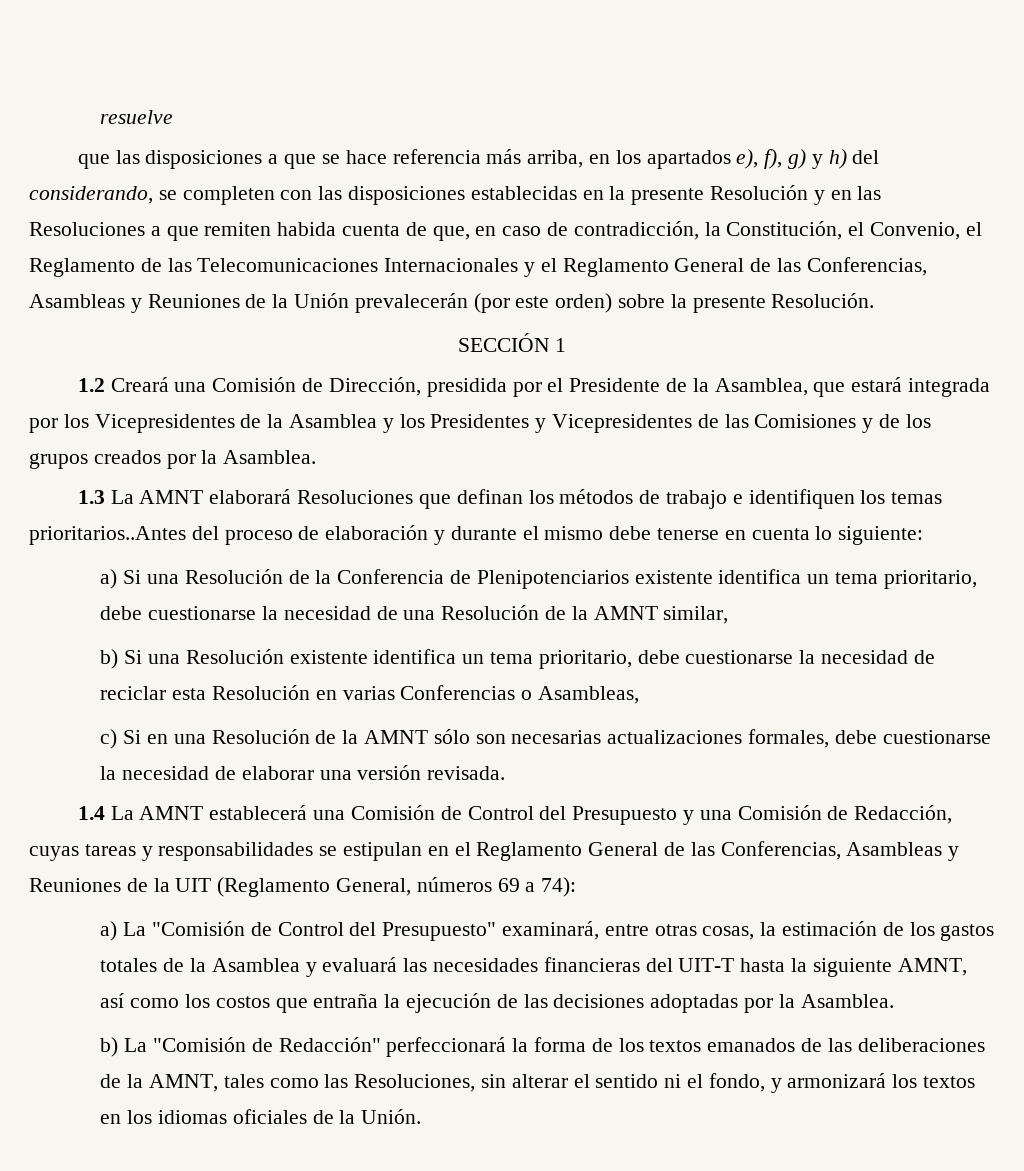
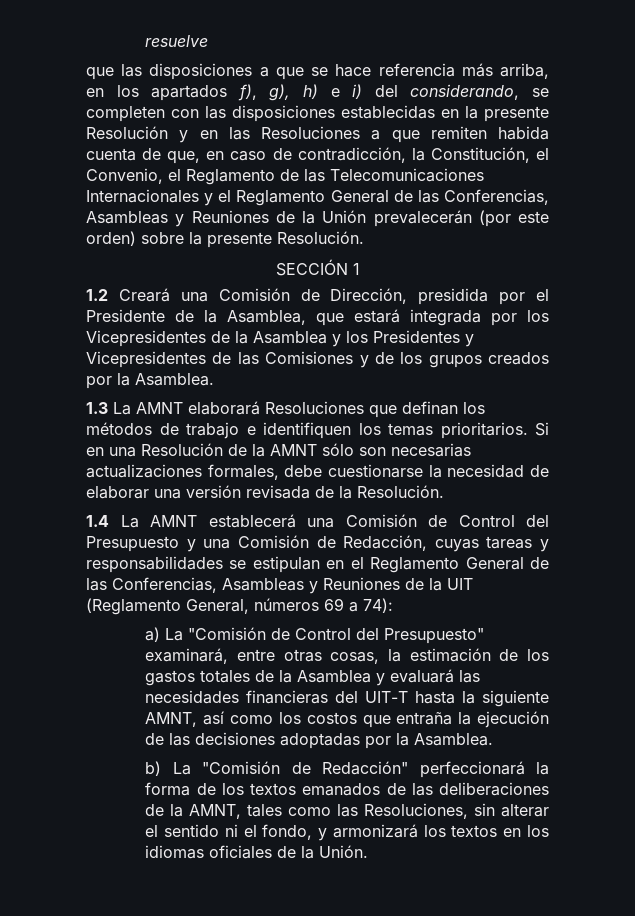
- que las disposiciones a que se hace referencia más arriba, en los apartados e), f), g) y h) del considerando, se completen con las disposiciones establecidas en la presente Resolución y en las Resoluciones a que remiten habida cuenta de que, en caso de contradicción, la Constitución, el Convenio, el Reglamento de las Telecomunicaciones Internacionales y el Reglamento General de las Conferencias, Asambleas y Reuniones de la Unión prevalecerán (por este orden) sobre la presente Resolución.
+ que las disposiciones a que se hace referencia más arriba, en los apartados f), g), h) e i) del considerando, se completen con las disposiciones establecidas en la presente Resolución y en las Resoluciones a que remiten habida cuenta de que, en caso de contradicción, la Constitución, el Convenio, el Reglamento de las Telecomunicaciones Internacionales y el Reglamento General de las Conferencias, Asambleas y Reuniones de la Unión prevalecerán (por este orden) sobre la presente Resolución.
- 1.3 La AMNT elaborará Resoluciones que definan los métodos de trabajo e identifiquen los temas prioritarios..Antes del proceso de elaboración y durante el mismo debe tenerse en cuenta lo siguiente:
- a) Si una Resolución de la Conferencia de Plenipotenciarios existente identifica un tema prioritario, debe cuestionarse la necesidad de una Resolución de la AMNT similar,
- b) Si una Resolución existente identifica un tema prioritario, debe cuestionarse la necesidad de reciclar esta Resolución en varias Conferencias o Asambleas,
- c) Si en una Resolución de la AMNT sólo son necesarias actualizaciones formales, debe cuestionarse la necesidad de elaborar una versión revisada.
+ 1.3 La AMNT elaborará Resoluciones que definan los métodos de trabajo e identifiquen los temas prioritarios. Si en una Resolución de la AMNT sólo son necesarias actualizaciones formales, debe cuestionarse la necesidad de elaborar una versión revisada de la Resolución.

